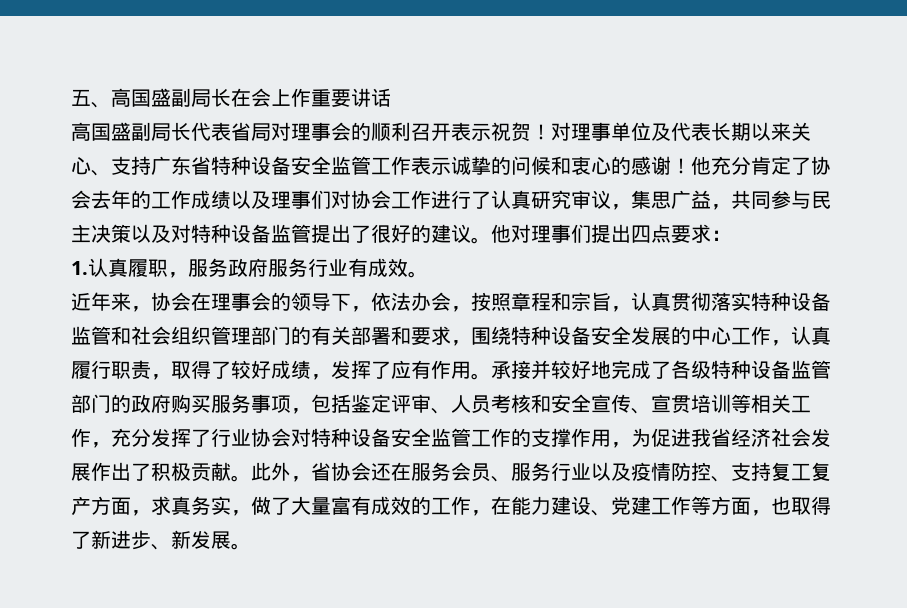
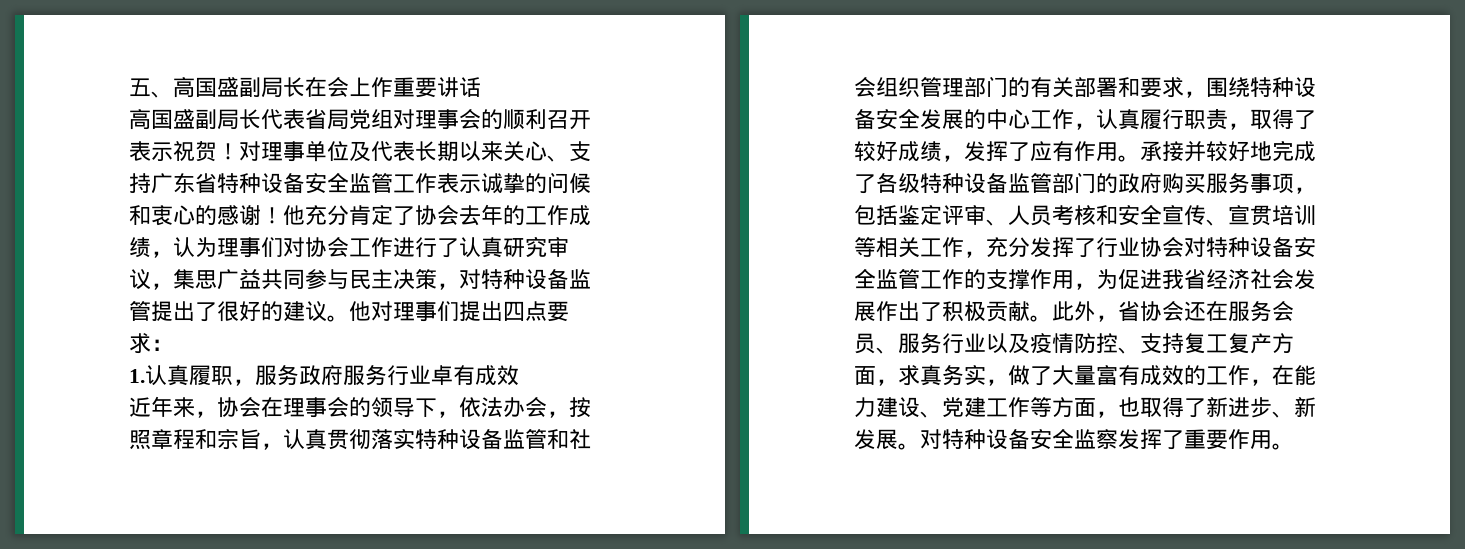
- 高国盛副局长代表省局对理事会的顺利召开表示祝贺！
+ 高国盛副局长代表省局党组对理事会的顺利召开表示祝贺！
- 他充分肯定了协会去年的工作成绩以及理事们对协会工作进行了认真研究审议，集思广益，共同参与民主决策以及对特种设备监管提出了很好的建议。
+ 他充分肯定了协会去年的工作成绩，认为理事们对协会工作进行了认真研究审议，集思广益共同参与民主决策，对特种设备监管提出了很好的建议。
- 1.认真履职，服务政府服务行业有成效。
+ 1.认真履职，服务政府服务行业卓有成效
+ 对特种设备安全监察发挥了重要作用。

